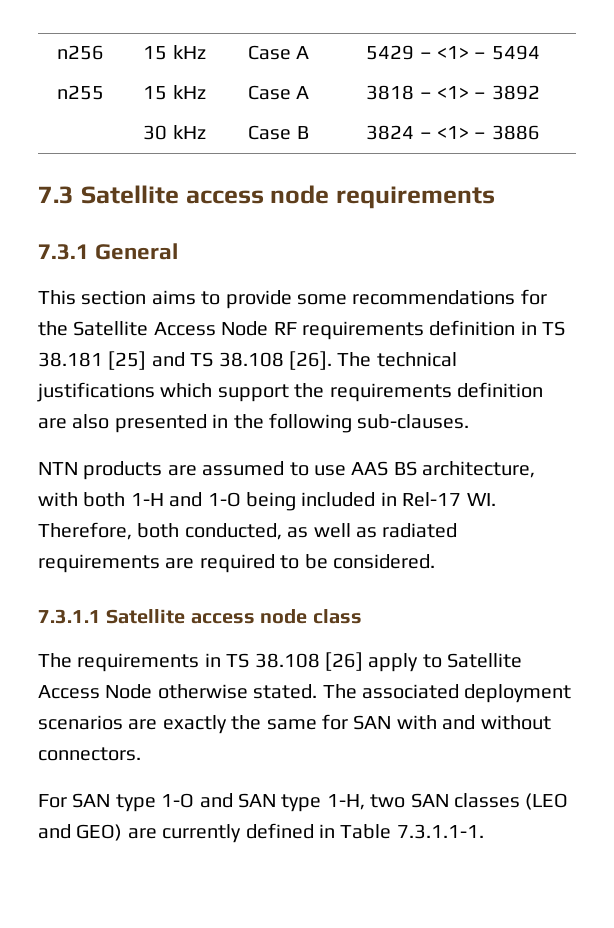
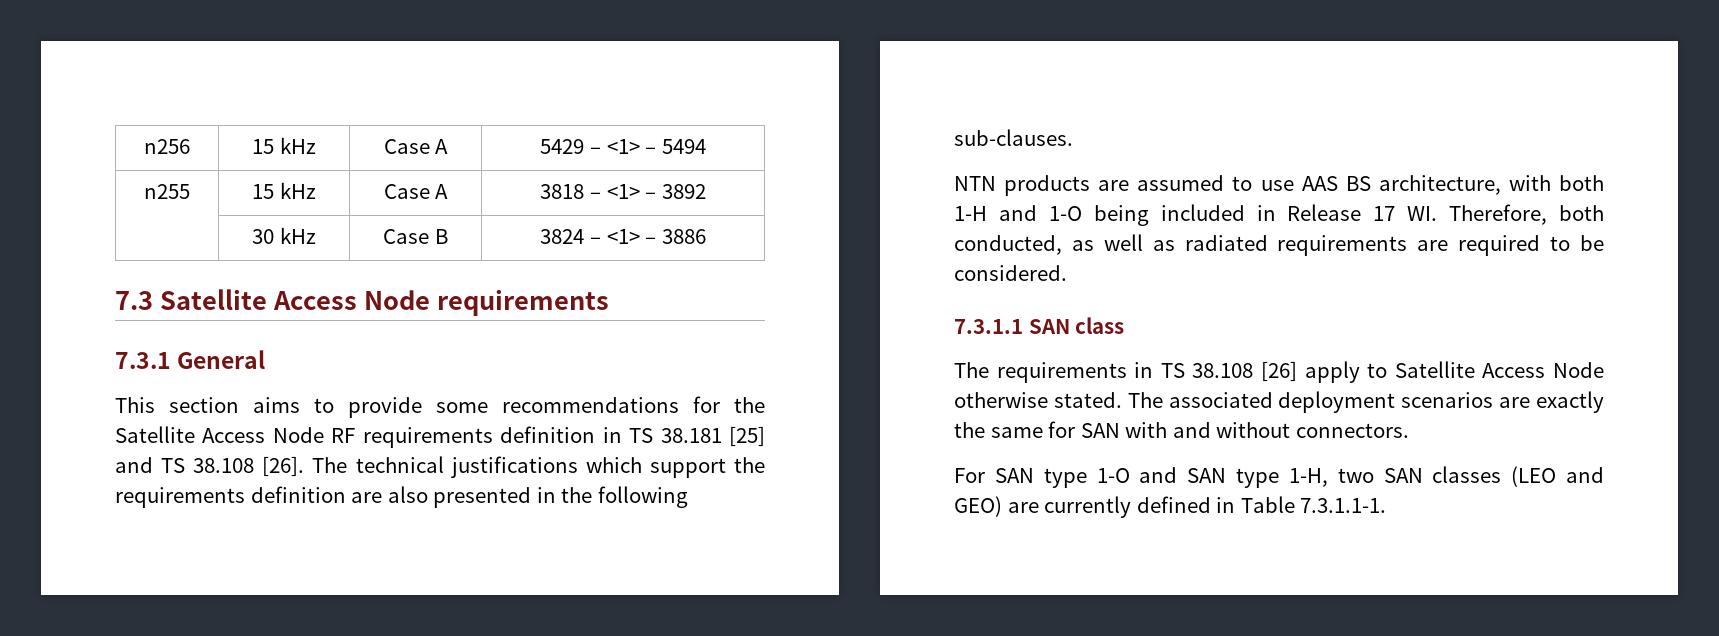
- 7.3 Satellite access node requirements
+ 7.3 Satellite Access Node requirements
- NTN products are assumed to use AAS BS architecture, with both 1-H and 1-O being included in Rel-17 WI. Therefore, both conducted, as well as radiated requirements are required to be considered.
+ NTN products are assumed to use AAS BS architecture, with both 1-H and 1-O being included in Release 17 WI. Therefore, both conducted, as well as radiated requirements are required to be considered.
- 7.3.1.1 Satellite access node class
+ 7.3.1.1 SAN class

